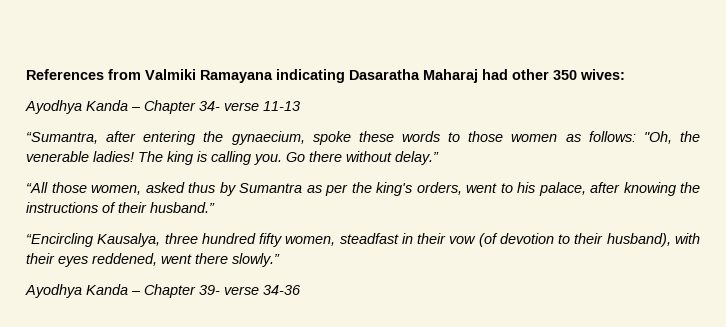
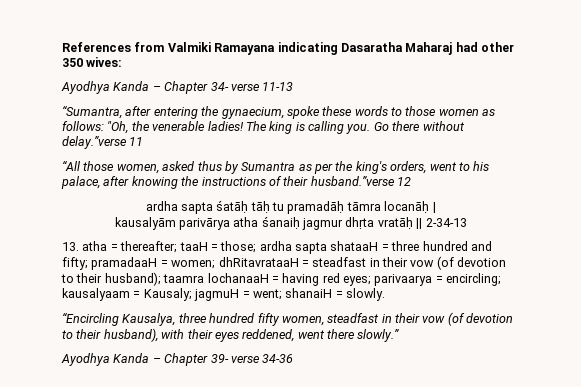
- Go there without delay.”
+ Go there without delay.”verse 11
- “All those women, asked thus by Sumantra as per the king's orders, went to his palace, after knowing the instructions of their husband.”
+ “All those women, asked thus by Sumantra as per the king's orders, went to his palace, after knowing the instructions of their husband.”verse 12
+ ardha sapta śatāḥ tāḥ tu pramadāḥ tāmra locanāḥ |
+ kausalyām parivārya atha śanaiḥ jagmur dhṛta vratāḥ || 2-34-13
+ 13. atha = thereafter; taaH = those; ardha sapta shataaH = three hundred and fifty; pramadaaH = women; dhRitavrataaH = steadfast in their vow (of devotion to their husband); taamra lochanaaH = having red eyes; parivaarya = encircling; kausalyaam = Kausaly; jagmuH = went; shanaiH = slowly.

